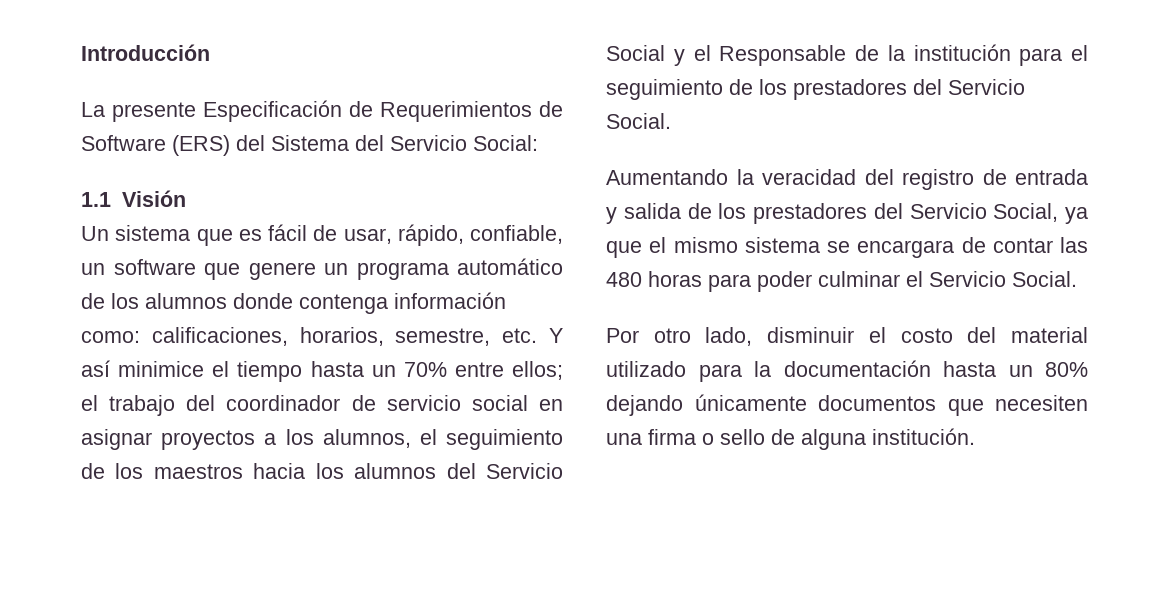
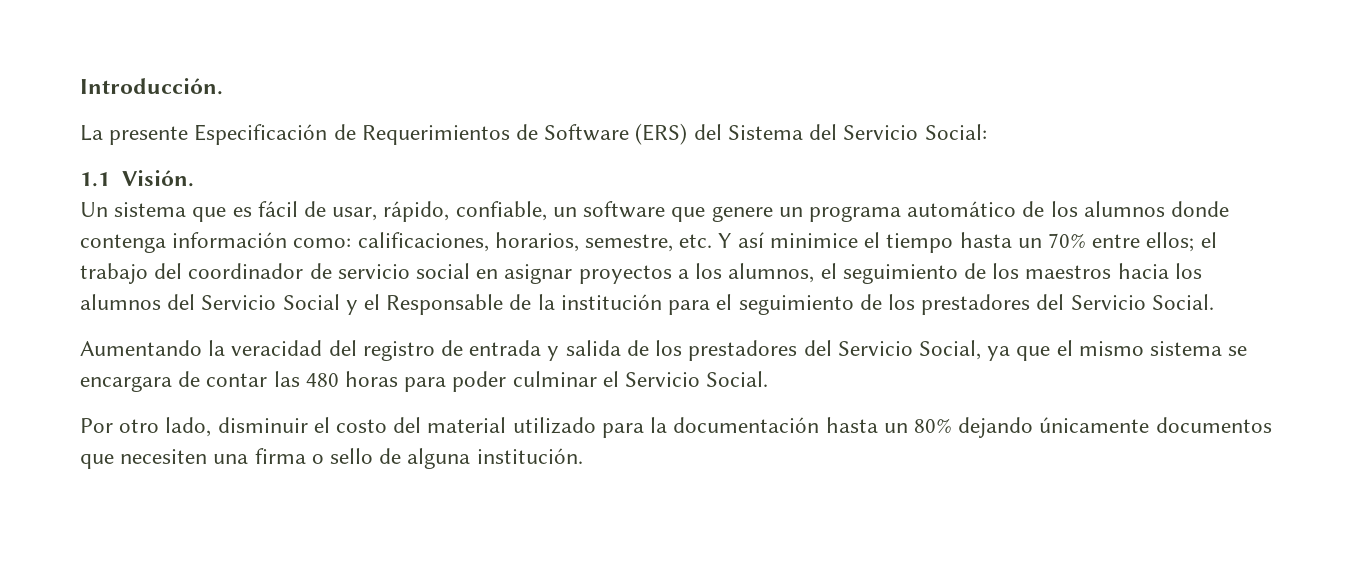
- Introducción
+ Introducción.
- 1.1 Visión
+ 1.1 Visión.

